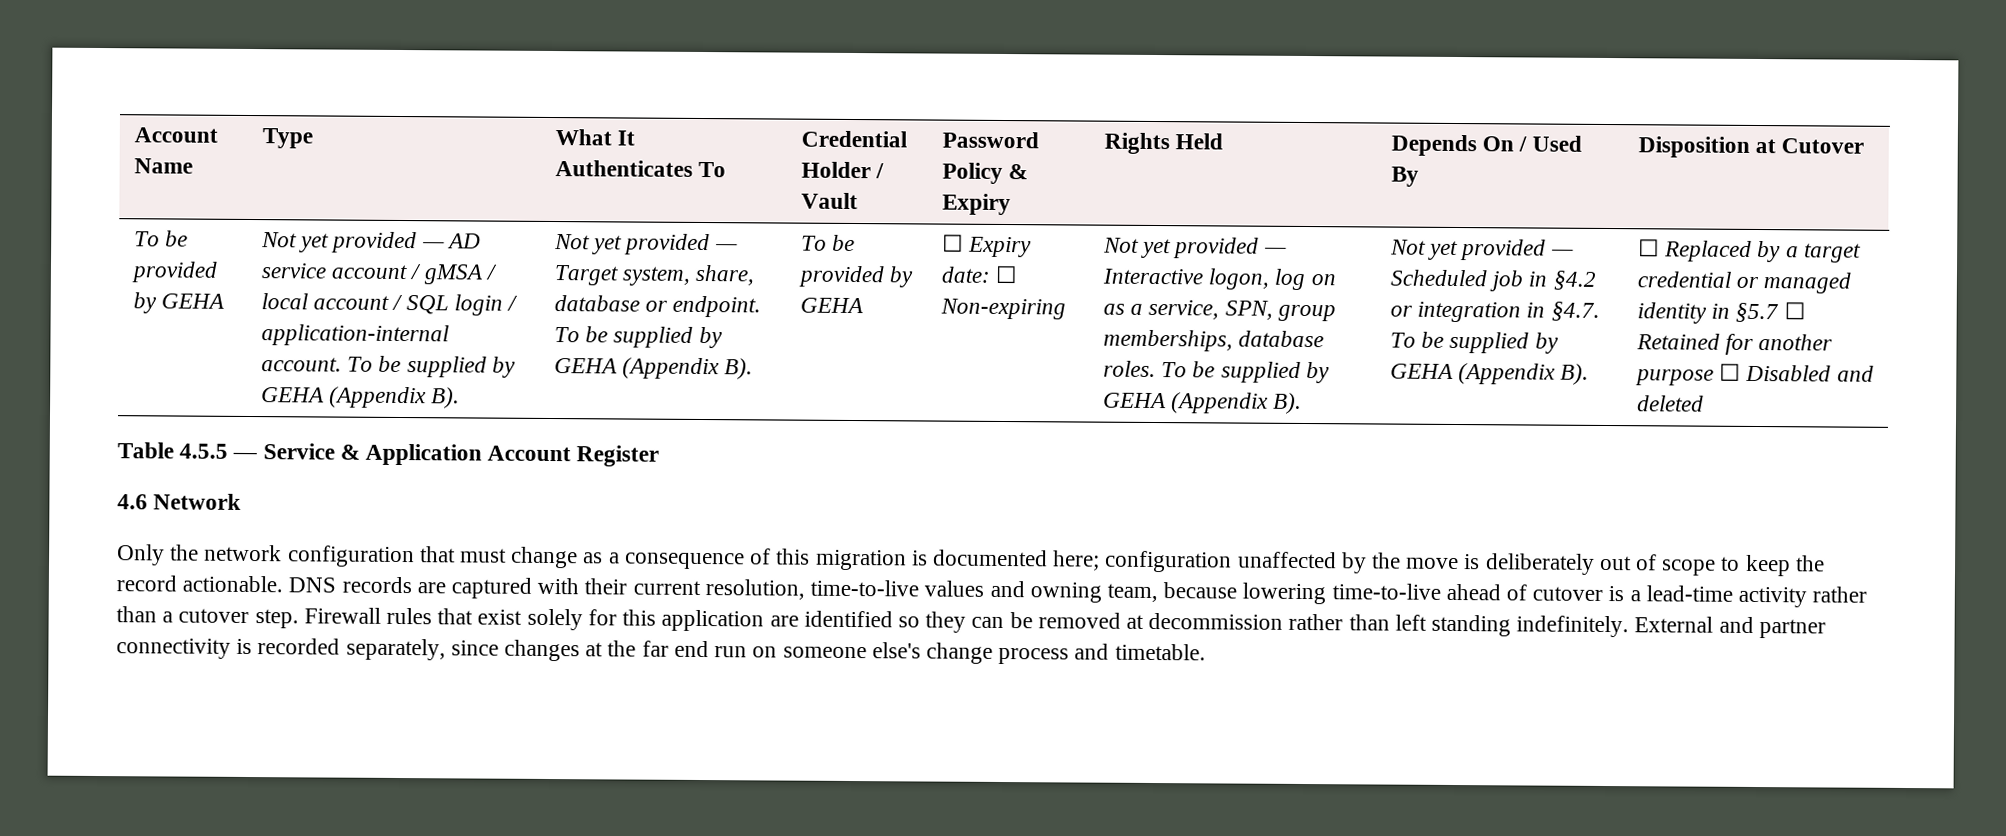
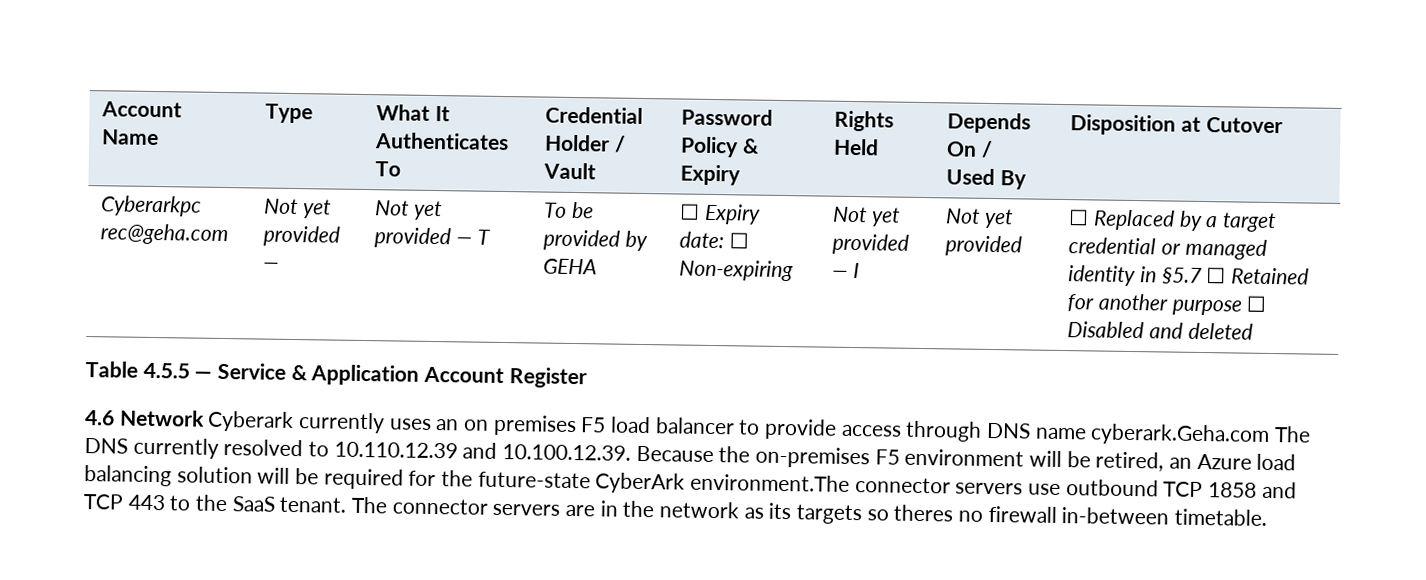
- To be provided by GEHA | Not yet provided — AD service account / gMSA / local account / SQL login / application-internal account. To be supplied by GEHA (Appendix B). | Not yet provided — Target system, share, database or endpoint. To be supplied by GEHA (Appendix B).
+ Cyberarkpc rec@geha.com | Not yet provided — | Not yet provided — T
- Not yet provided — Interactive logon, log on as a service, SPN, group memberships, database roles. To be supplied by GEHA (Appendix B). | Not yet provided — Scheduled job in §4.2 or integration in §4.7. To be supplied by GEHA (Appendix B).
+ Not yet provided — I | Not yet provided
- 4.6 Network
- Only the network configuration that must change as a consequence of this migration is documented here; configuration unaffected by the move is deliberately out of scope to keep the record actionable. DNS records are captured with their current resolution, time-to-live values and owning team, because lowering time-to-live ahead of cutover is a lead-time activity rather than a cutover step. Firewall rules that exist solely for this application are identified so they can be removed at decommission rather than left standing indefinitely. External and partner connectivity is recorded separately, since changes at the far end run on someone else's change process and timetable.
+ 4.6 Network Cyberark currently uses an on premises F5 load balancer to provide access through DNS name cyberark.Geha.com The DNS currently resolved to 10.110.12.39 and 10.100.12.39. Because the on-premises F5 environment will be retired, an Azure load balancing solution will be required for the future-state CyberArk environment.The connector servers use outbound TCP 1858 and TCP 443 to the SaaS tenant. The connector servers are in the network as its targets so theres no firewall in-between timetable.

